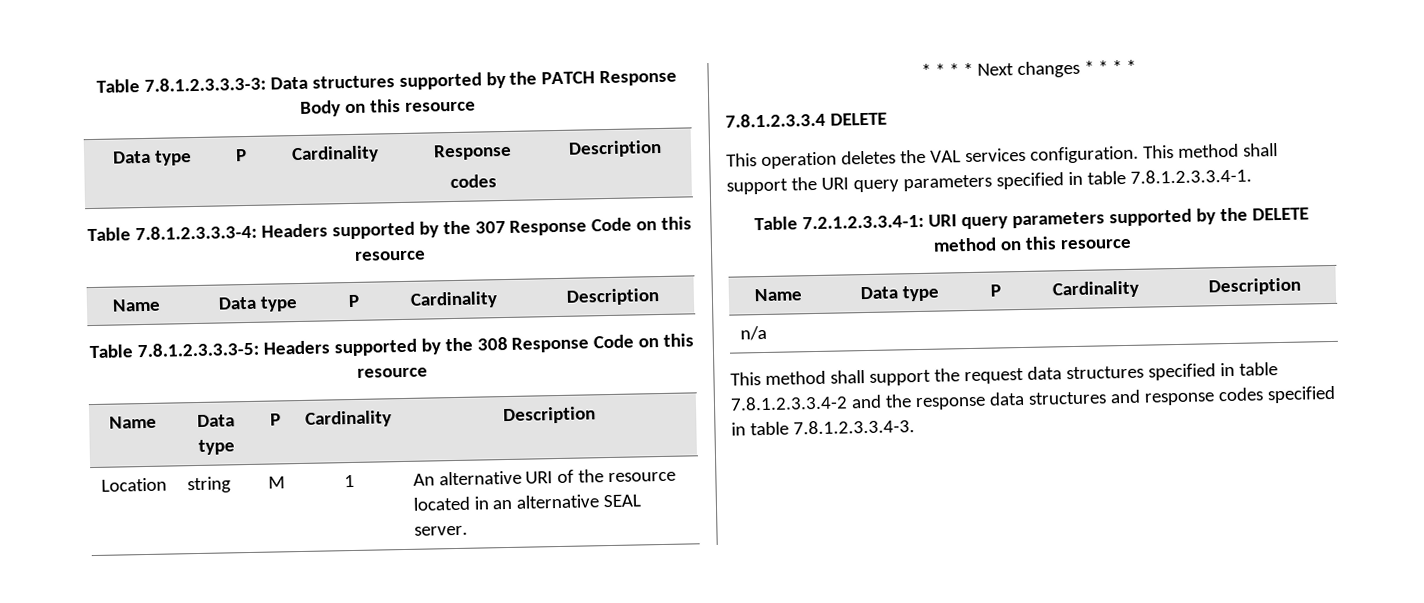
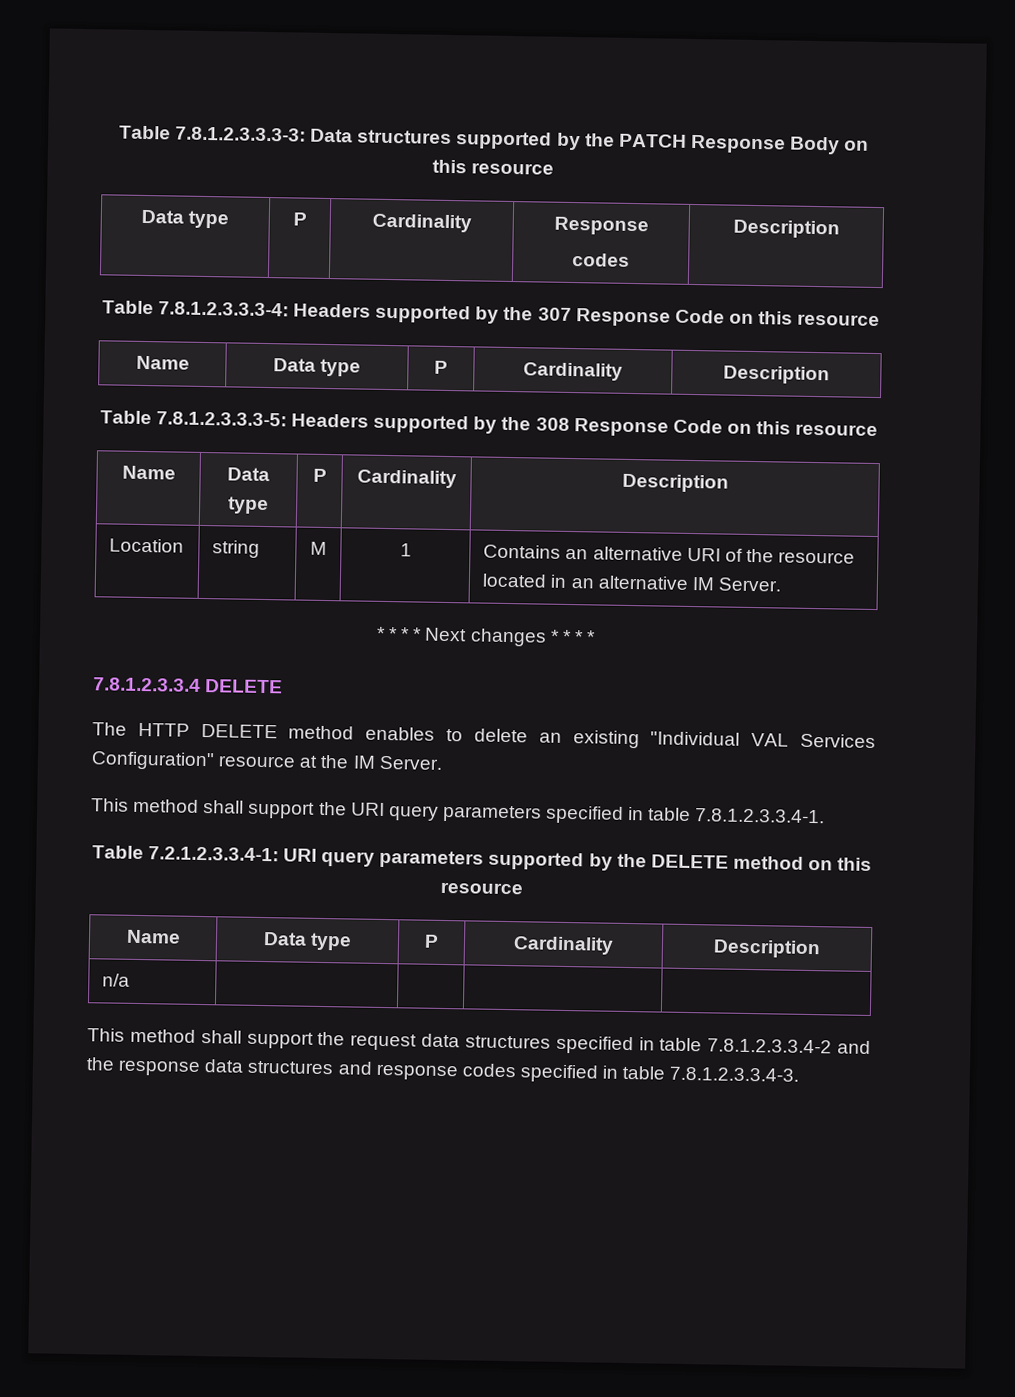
- Location | string | M | 1 | An alternative URI of the resource located in an alternative SEAL server.
+ Location | string | M | 1 | Contains an alternative URI of the resource located in an alternative IM Server.
- This operation deletes the VAL services configuration. This method shall support the URI query parameters specified in table 7.8.1.2.3.3.4-1.
+ The HTTP DELETE method enables to delete an existing "Individual VAL Services Configuration" resource at the IM Server.
+ This method shall support the URI query parameters specified in table 7.8.1.2.3.3.4-1.

